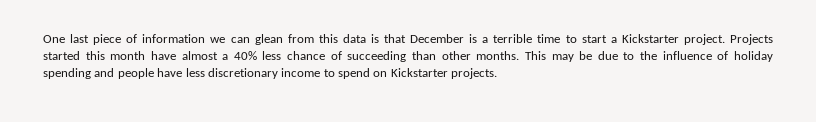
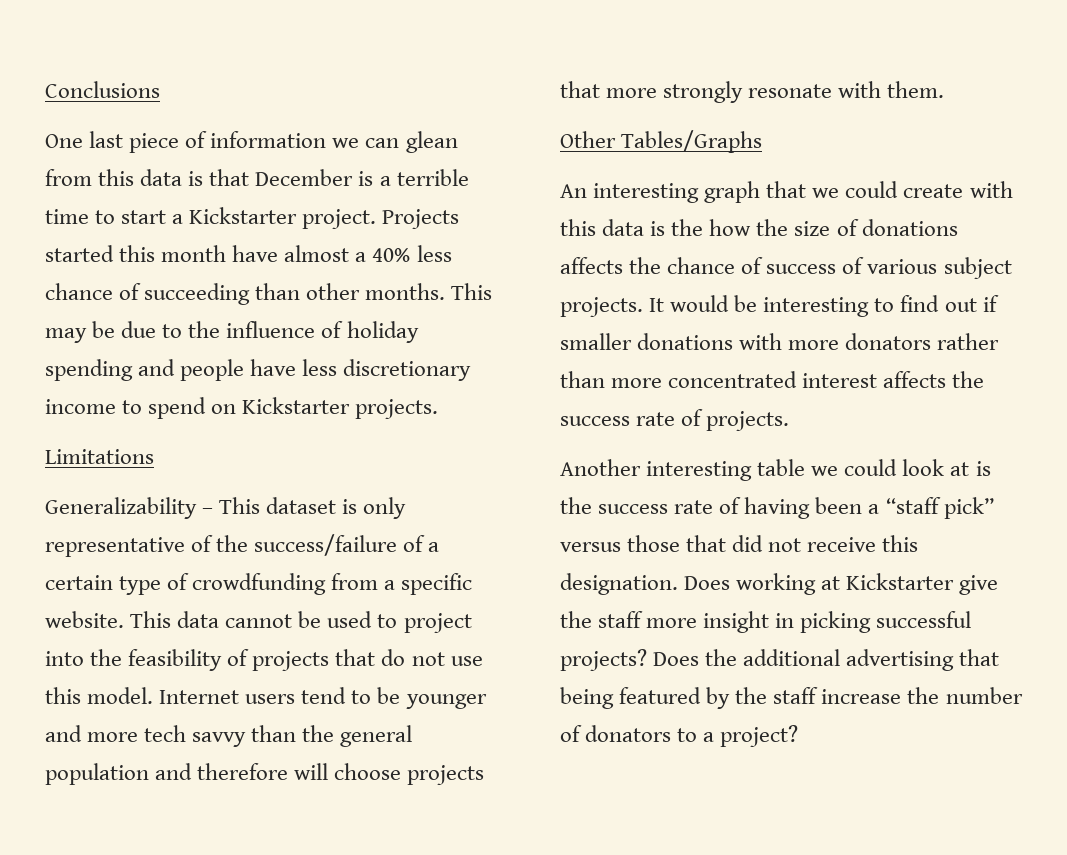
+ Conclusions
+ Limitations
+ Generalizability – This dataset is only representative of the success/failure of a certain type of crowdfunding from a specific website. This data cannot be used to project into the feasibility of projects that do not use this model. Internet users tend to be younger and more tech savvy than the general population and therefore will choose projects that more strongly resonate with them.
+ Other Tables/Graphs
+ An interesting graph that we could create with this data is the how the size of donations affects the chance of success of various subject projects. It would be interesting to find out if smaller donations with more donators rather than more concentrated interest affects the success rate of projects.
+ Another interesting table we could look at is the success rate of having been a “staff pick” versus those that did not receive this designation. Does working at Kickstarter give the staff more insight in picking successful projects? Does the additional advertising that being featured by the staff increase the number of donators to a project?

